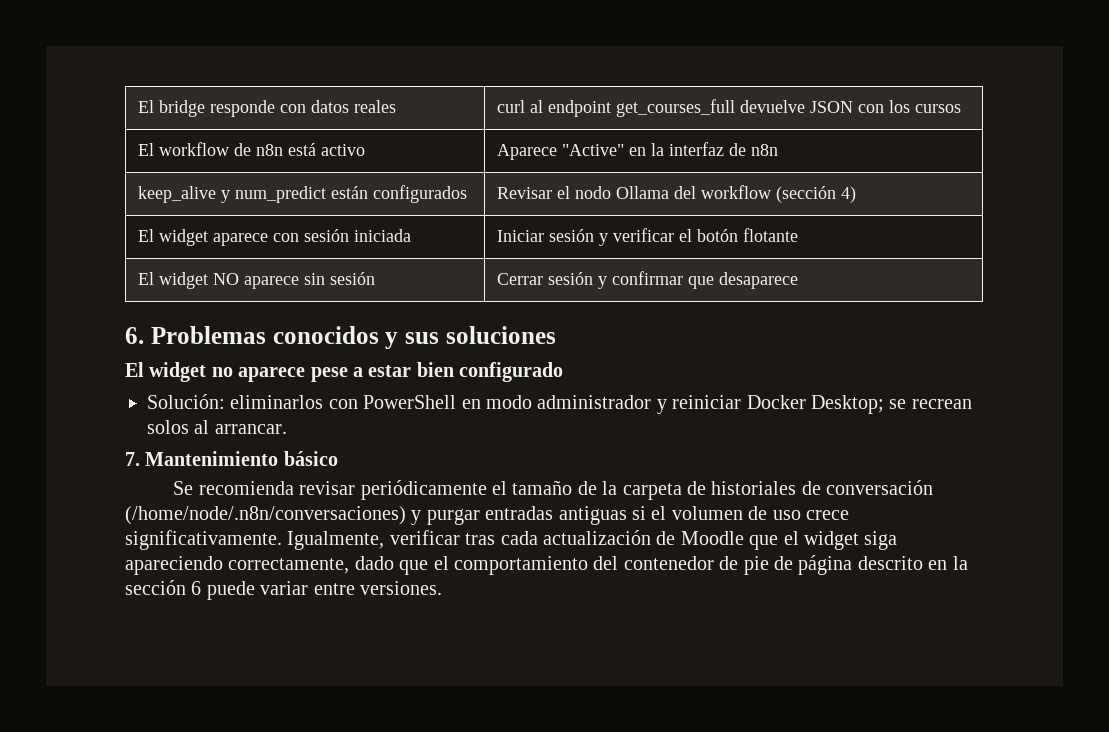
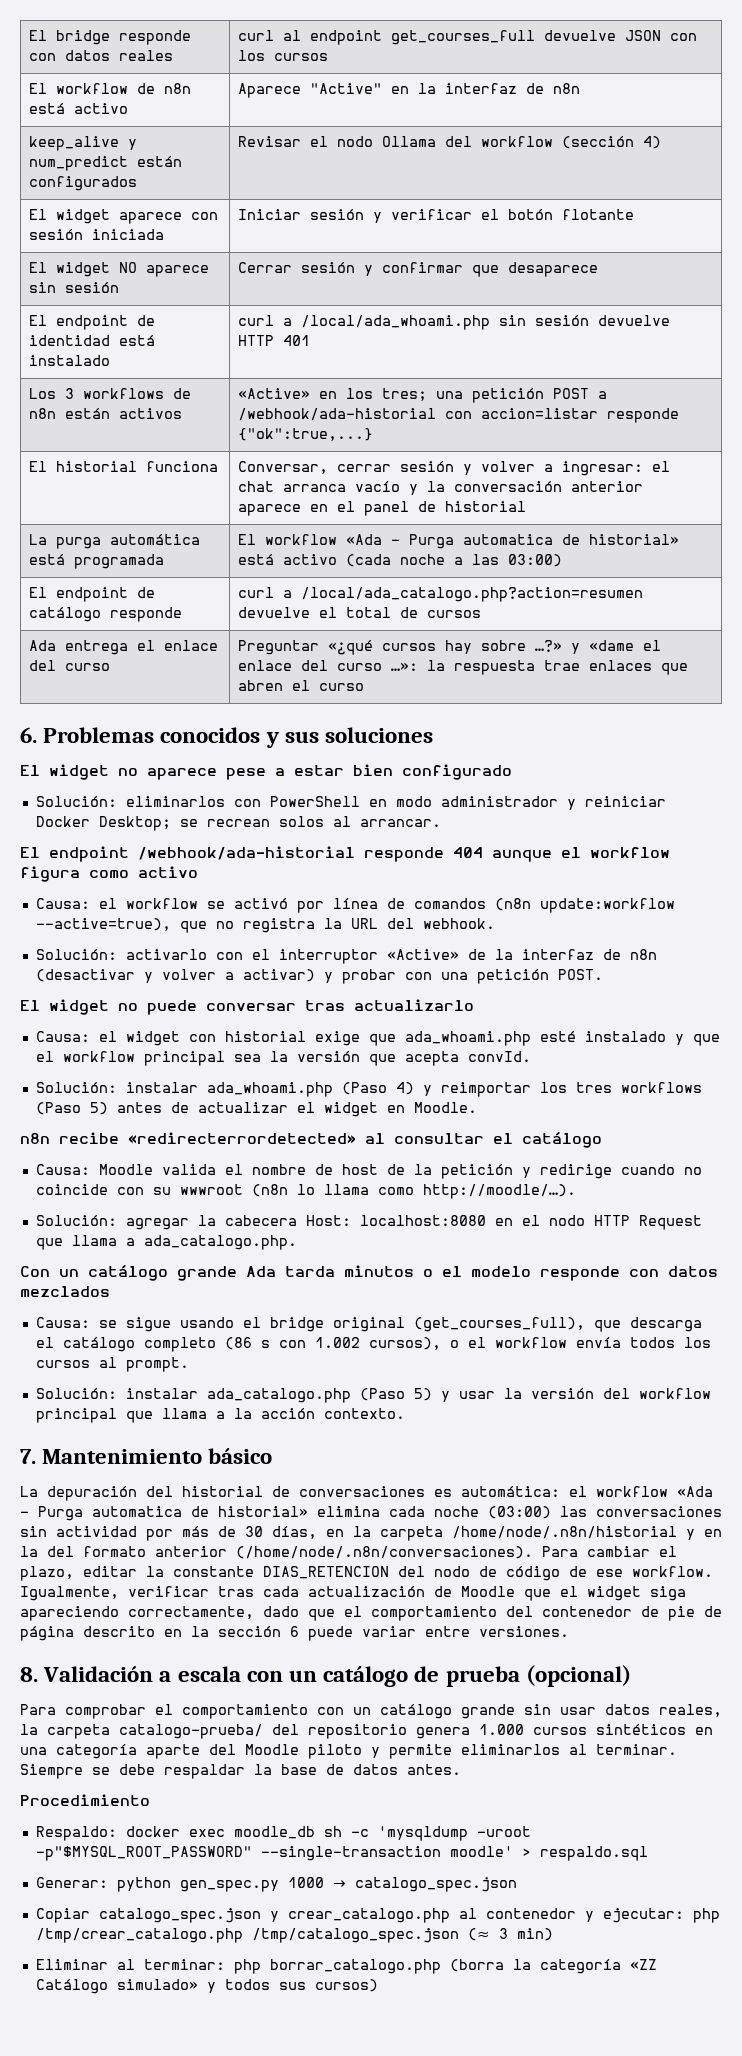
+ El endpoint de identidad está instalado | curl a /local/ada_whoami.php sin sesión devuelve HTTP 401
+ Los 3 workflows de n8n están activos | «Active» en los tres; una petición POST a /webhook/ada-historial con accion=listar responde {"ok":true,...}
+ El historial funciona | Conversar, cerrar sesión y volver a ingresar: el chat arranca vacío y la conversación anterior aparece en el panel de historial
+ La purga automática está programada | El workflow «Ada - Purga automatica de historial» está activo (cada noche a las 03:00)
+ El endpoint de catálogo responde | curl a /local/ada_catalogo.php?action=resumen devuelve el total de cursos
+ Ada entrega el enlace del curso | Preguntar «¿qué cursos hay sobre …?» y «dame el enlace del curso …»: la respuesta trae enlaces que abren el curso
+ El endpoint /webhook/ada-historial responde 404 aunque el workflow figura como activo
+ Causa: el workflow se activó por línea de comandos (n8n update:workflow --active=true), que no registra la URL del webhook.
+ Solución: activarlo con el interruptor «Active» de la interfaz de n8n (desactivar y volver a activar) y probar con una petición POST.
+ El widget no puede conversar tras actualizarlo
+ Causa: el widget con historial exige que ada_whoami.php esté instalado y que el workflow principal sea la versión que acepta convId.
+ Solución: instalar ada_whoami.php (Paso 4) y reimportar los tres workflows (Paso 5) antes de actualizar el widget en Moodle.
+ n8n recibe «redirecterrordetected» al consultar el catálogo
+ Causa: Moodle valida el nombre de host de la petición y redirige cuando no coincide con su wwwroot (n8n lo llama como http://moodle/…).
+ Solución: agregar la cabecera Host: localhost:8080 en el nodo HTTP Request que llama a ada_catalogo.php.
+ Con un catálogo grande Ada tarda minutos o el modelo responde con datos mezclados
+ Causa: se sigue usando el bridge original (get_courses_full), que descarga el catálogo completo (86 s con 1.002 cursos), o el workflow envía todos los cursos al prompt.
+ Solución: instalar ada_catalogo.php (Paso 5) y usar la versión del workflow principal que llama a la acción contexto.
  7. Mantenimiento básico
- Se recomienda revisar periódicamente el tamaño de la carpeta de historiales de conversación (/home/node/.n8n/conversaciones) y purgar entradas antiguas si el volumen de uso crece significativamente.
+ La depuración del historial de conversaciones es automática: el workflow «Ada - Purga automatica de historial» elimina cada noche (03:00) las conversaciones sin actividad por más de 30 días, en la carpeta /home/node/.n8n/historial y en la del formato anterior (/home/node/.n8n/conversaciones). Para cambiar el plazo, editar la constante DIAS_RETENCION del nodo de código de ese workflow.
+ 8. Validación a escala con un catálogo de prueba (opcional)
+ Para comprobar el comportamiento con un catálogo grande sin usar datos reales, la carpeta catalogo-prueba/ del repositorio genera 1.000 cursos sintéticos en una categoría aparte del Moodle piloto y permite eliminarlos al terminar. Siempre se debe respaldar la base de datos antes.
+ Procedimiento
+ Respaldo: docker exec moodle_db sh -c 'mysqldump -uroot -p"$MYSQL_ROOT_PASSWORD" --single-transaction moodle' > respaldo.sql
+ Generar: python gen_spec.py 1000 → catalogo_spec.json
+ Copiar catalogo_spec.json y crear_catalogo.php al contenedor y ejecutar: php /tmp/crear_catalogo.php /tmp/catalogo_spec.json (≈ 3 min)
+ Eliminar al terminar: php borrar_catalogo.php (borra la categoría «ZZ Catálogo simulado» y todos sus cursos)

